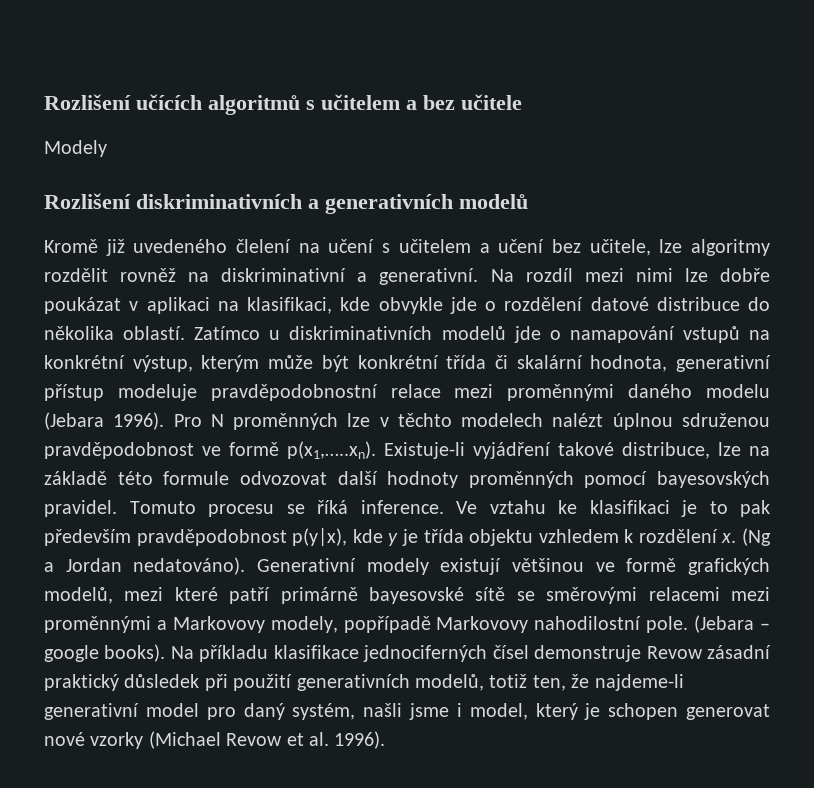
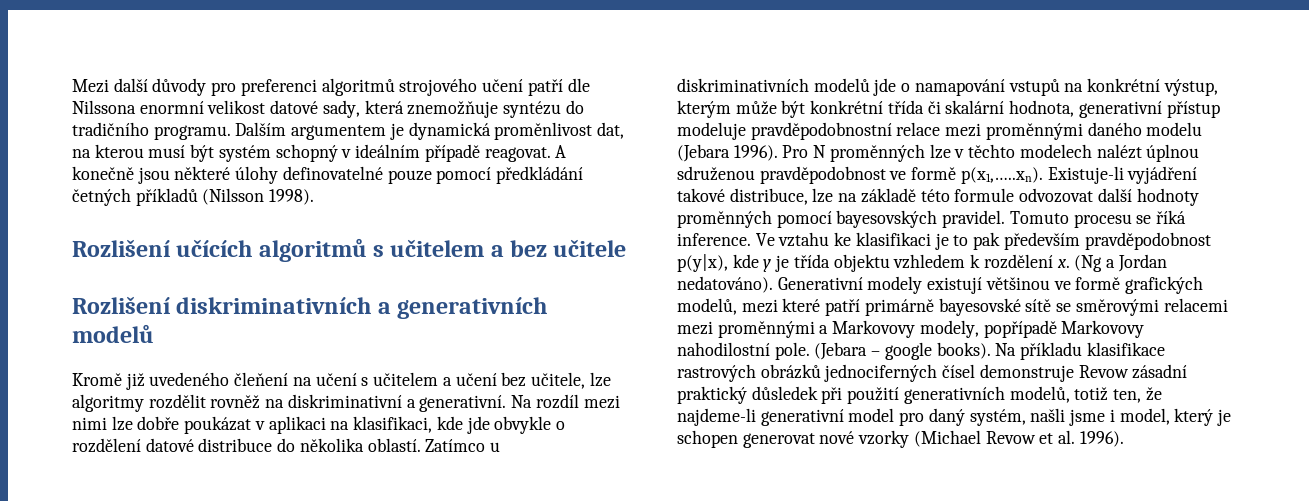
+ Mezi další důvody pro preferenci algoritmů strojového učení patří dle Nilssona enormní velikost datové sady, která znemožňuje syntézu do tradičního programu. Dalším argumentem je dynamická proměnlivost dat, na kterou musí být systém schopný v ideálním případě reagovat. A konečně jsou některé úlohy definovatelné pouze pomocí předkládání četných příkladů (Nilsson 1998).
- Modely
- Kromě již uvedeného člelení na učení s učitelem a učení bez učitele, lze algoritmy rozdělit rovněž na diskriminativní a generativní.
+ Kromě již uvedeného čleňení na učení s učitelem a učení bez učitele, lze algoritmy rozdělit rovněž na diskriminativní a generativní.
- Na rozdíl mezi nimi lze dobře poukázat v aplikaci na klasifikaci, kde obvykle jde o rozdělení datové distribuce do několika oblastí.
+ Na rozdíl mezi nimi lze dobře poukázat v aplikaci na klasifikaci, kde jde obvykle o rozdělení datové distribuce do několika oblastí.
- Na příkladu klasifikace jednociferných čísel demonstruje Revow zásadní praktický důsledek při použití generativních modelů, totiž ten, že najdeme-li generativní model pro daný systém, našli jsme i model, který je schopen generovat nové vzorky (Michael Revow et al. 1996).
+ Na příkladu klasifikace rastrových obrázků jednociferných čísel demonstruje Revow zásadní praktický důsledek při použití generativních modelů, totiž ten, že najdeme-li generativní model pro daný systém, našli jsme i model, který je schopen generovat nové vzorky (Michael Revow et al. 1996).

